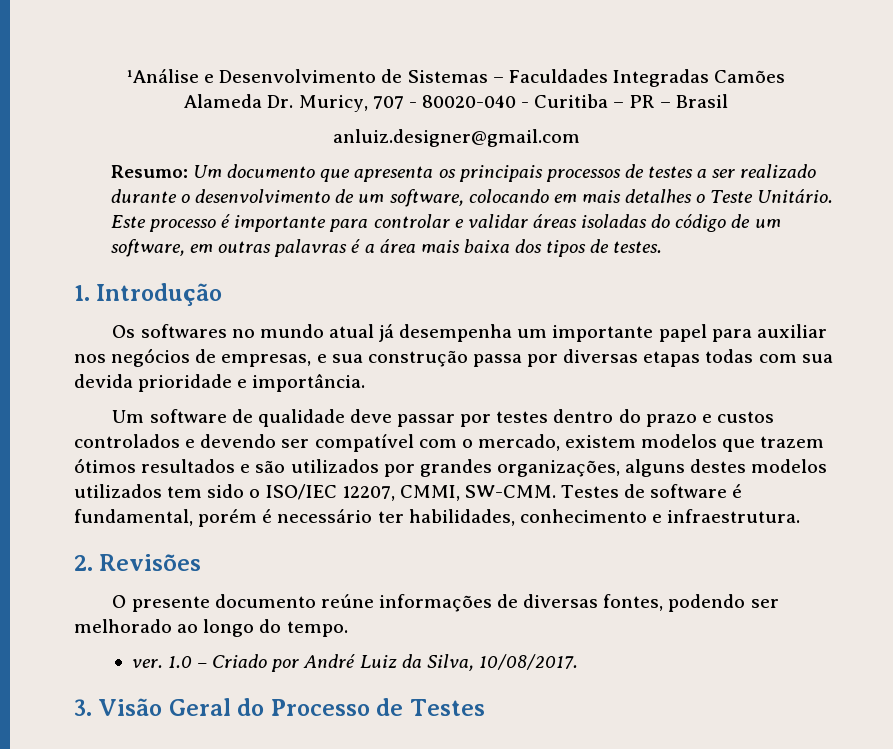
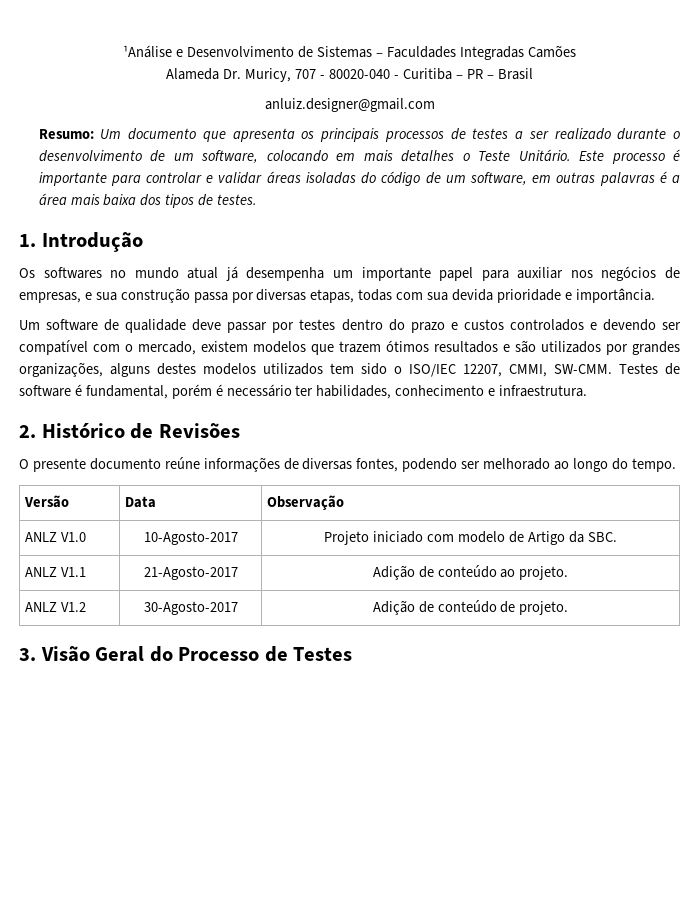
- Os softwares no mundo atual já desempenha um importante papel para auxiliar nos negócios de empresas, e sua construção passa por diversas etapas todas com sua devida prioridade e importância.
+ Os softwares no mundo atual já desempenha um importante papel para auxiliar nos negócios de empresas, e sua construção passa por diversas etapas, todas com sua devida prioridade e importância.
- 2. Revisões
+ 2. Histórico de Revisões
- ver. 1.0 – Criado por André Luiz da Silva, 10/08/2017.
+ Versão | Data | Observação
+ ANLZ V1.0 | 10-Agosto-2017 | Projeto iniciado com modelo de Artigo da SBC.
+ ANLZ V1.1 | 21-Agosto-2017 | Adição de conteúdo ao projeto.
+ ANLZ V1.2 | 30-Agosto-2017 | Adição de conteúdo de projeto.

